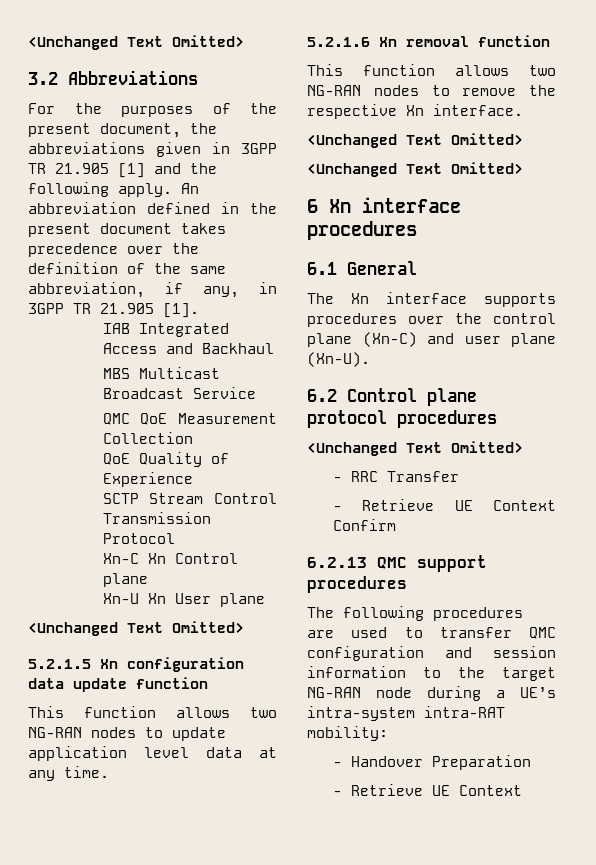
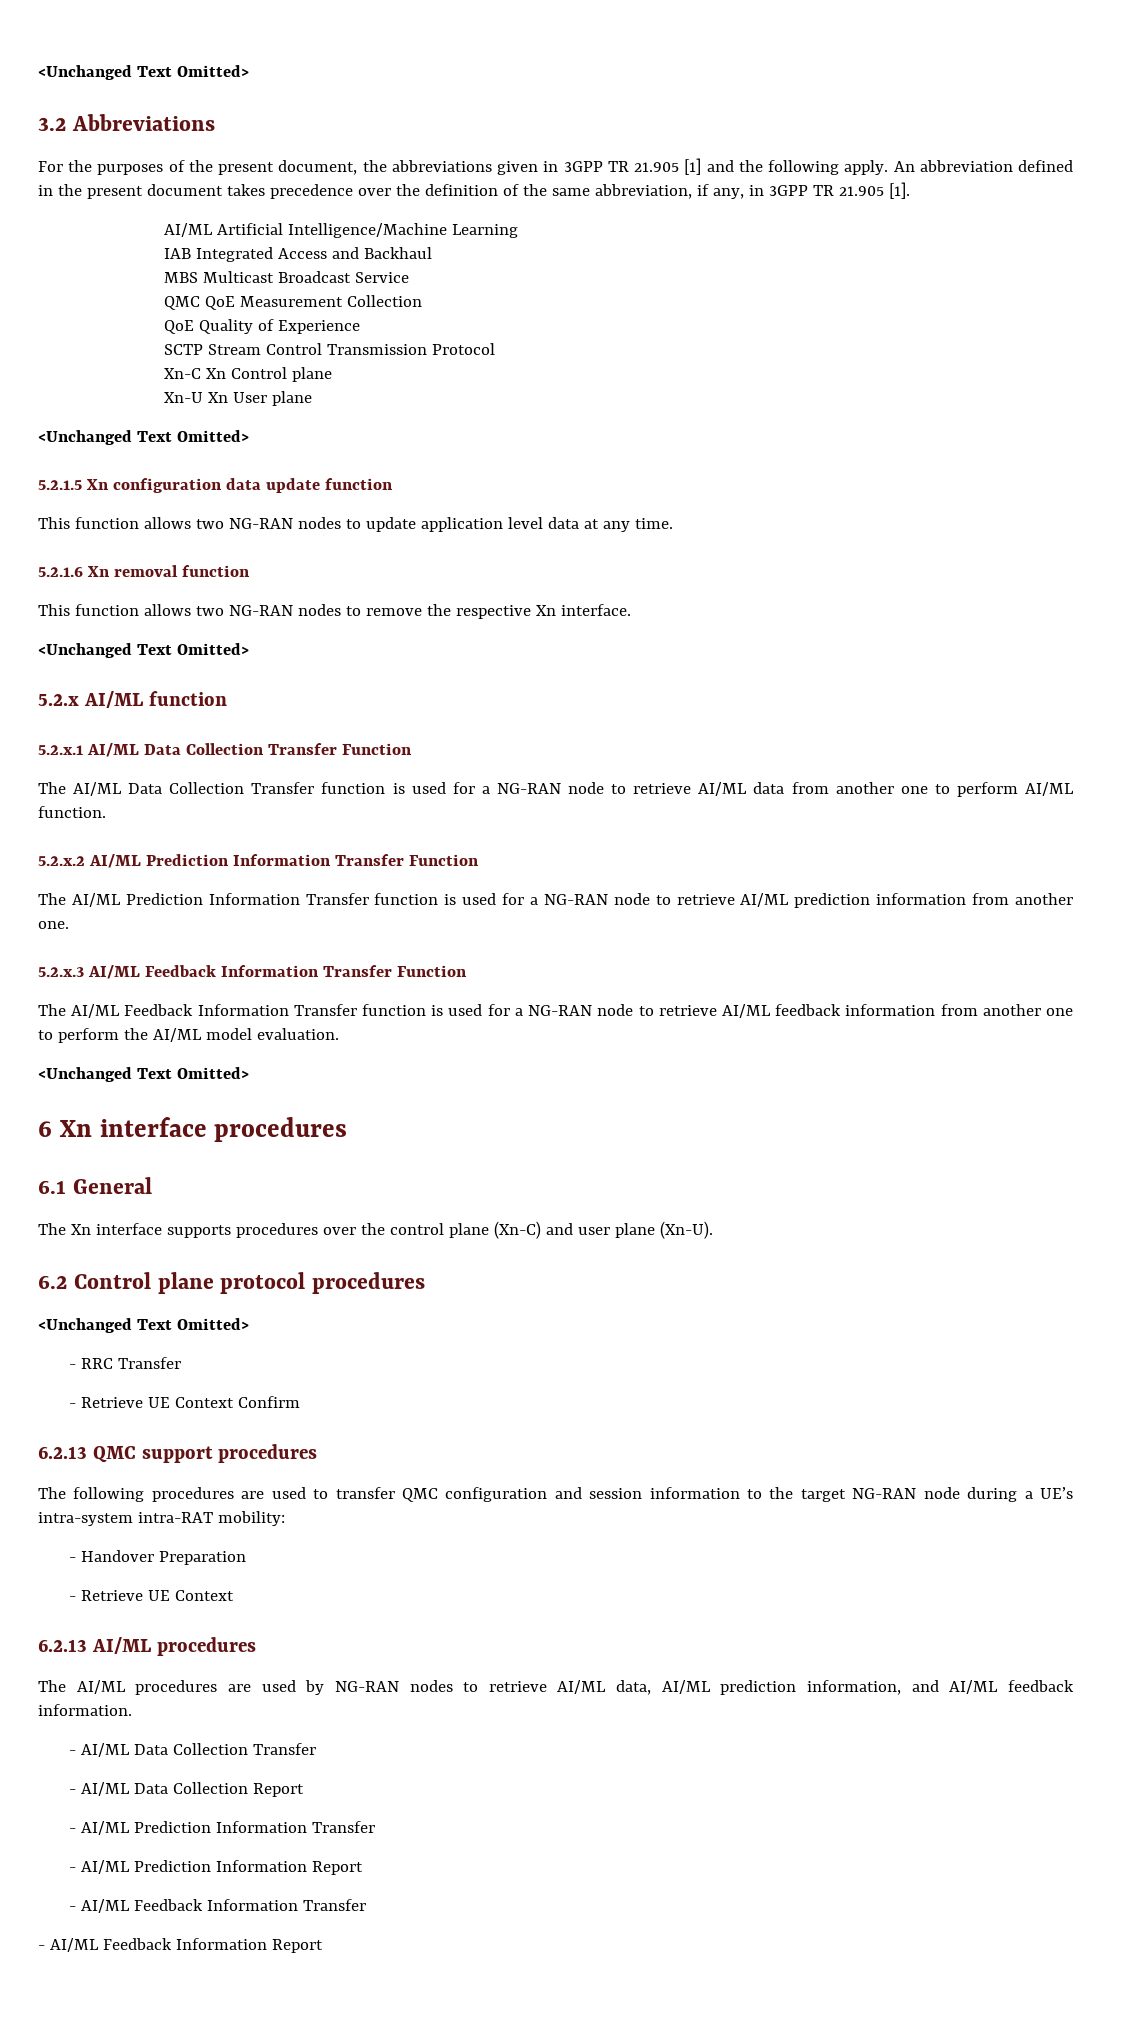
+ AI/ML Artificial Intelligence/Machine Learning
+ 5.2.x AI/ML function
+ 5.2.x.1 AI/ML Data Collection Transfer Function
+ The AI/ML Data Collection Transfer function is used for a NG-RAN node to retrieve AI/ML data from another one to perform AI/ML function.
+ 5.2.x.2 AI/ML Prediction Information Transfer Function
+ The AI/ML Prediction Information Transfer function is used for a NG-RAN node to retrieve AI/ML prediction information from another one.
+ 5.2.x.3 AI/ML Feedback Information Transfer Function
+ The AI/ML Feedback Information Transfer function is used for a NG-RAN node to retrieve AI/ML feedback information from another one to perform the AI/ML model evaluation.
+ 6.2.13 AI/ML procedures
+ The AI/ML procedures are used by NG-RAN nodes to retrieve AI/ML data, AI/ML prediction information, and AI/ML feedback information.
+ - AI/ML Data Collection Transfer
+ - AI/ML Data Collection Report
+ - AI/ML Prediction Information Transfer
+ - AI/ML Prediction Information Report
+ - AI/ML Feedback Information Transfer
+ - AI/ML Feedback Information Report

